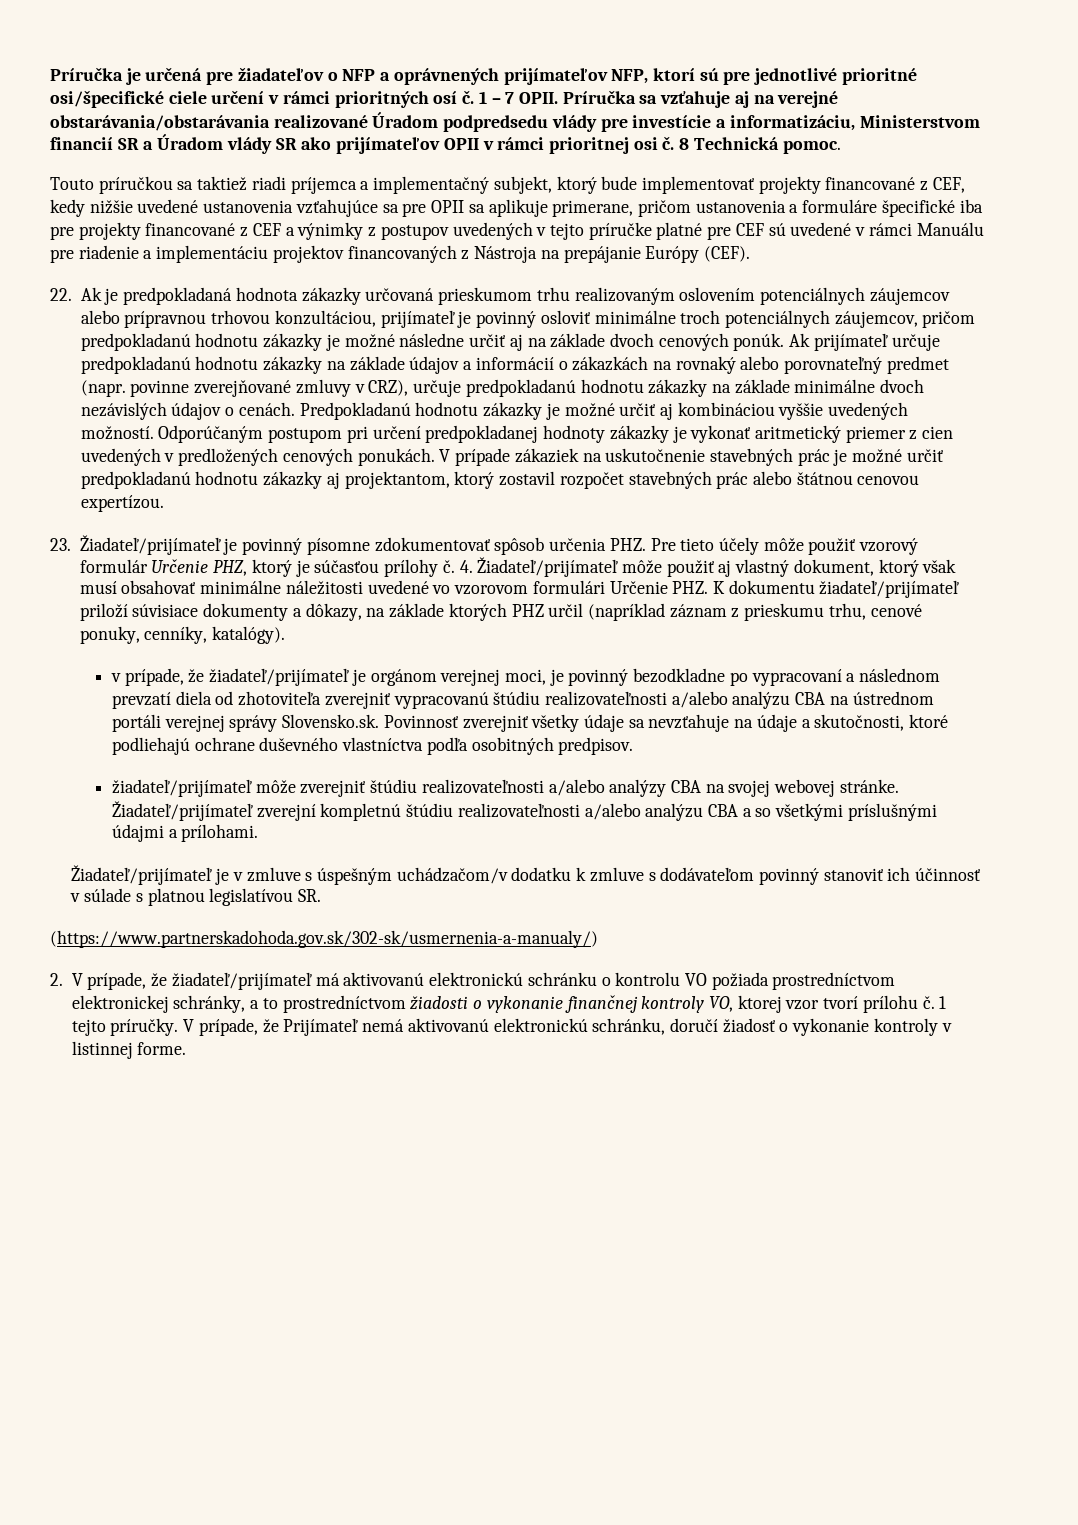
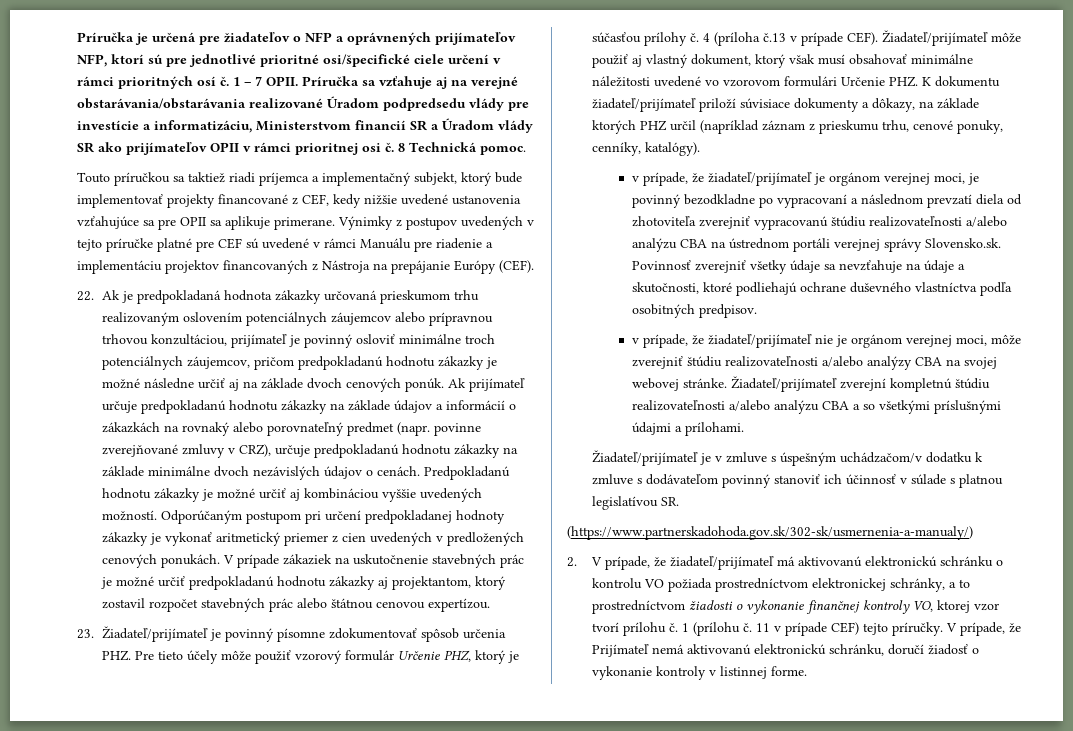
- Touto príručkou sa taktiež riadi príjemca a implementačný subjekt, ktorý bude implementovať projekty financované z CEF, kedy nižšie uvedené ustanovenia vzťahujúce sa pre OPII sa aplikuje primerane, pričom ustanovenia a formuláre špecifické iba pre projekty financované z CEF a výnimky z postupov uvedených v tejto príručke platné pre CEF sú uvedené v rámci Manuálu pre riadenie a implementáciu projektov financovaných z Nástroja na prepájanie Európy (CEF).
+ Touto príručkou sa taktiež riadi príjemca a implementačný subjekt, ktorý bude implementovať projekty financované z CEF, kedy nižšie uvedené ustanovenia vzťahujúce sa pre OPII sa aplikuje primerane. Výnimky z postupov uvedených v tejto príručke platné pre CEF sú uvedené v rámci Manuálu pre riadenie a implementáciu projektov financovaných z Nástroja na prepájanie Európy (CEF).
- 4. Žiadateľ/prijímateľ môže použiť aj vlastný dokument, ktorý však musí obsahovať minimálne náležitosti uvedené vo vzorovom formulári Určenie PHZ. K dokumentu žiadateľ/prijímateľ priloží súvisiace dokumenty a dôkazy, na základe ktorých PHZ určil (napríklad záznam z prieskumu trhu, cenové ponuky, cenníky, katalógy).
+ 4 (príloha č.13 v prípade CEF). Žiadateľ/prijímateľ môže použiť aj vlastný dokument, ktorý však musí obsahovať minimálne náležitosti uvedené vo vzorovom formulári Určenie PHZ. K dokumentu žiadateľ/prijímateľ priloží súvisiace dokumenty a dôkazy, na základe ktorých PHZ určil (napríklad záznam z prieskumu trhu, cenové ponuky, cenníky, katalógy).
- žiadateľ/prijímateľ môže zverejniť štúdiu realizovateľnosti a/alebo analýzy CBA na svojej webovej stránke.
+ v prípade, že žiadateľ/prijímateľ nie je orgánom verejnej moci, môže zverejniť štúdiu realizovateľnosti a/alebo analýzy CBA na svojej webovej stránke.
- 1 tejto príručky.
+ 1 (prílohu č. 11 v prípade CEF) tejto príručky.

